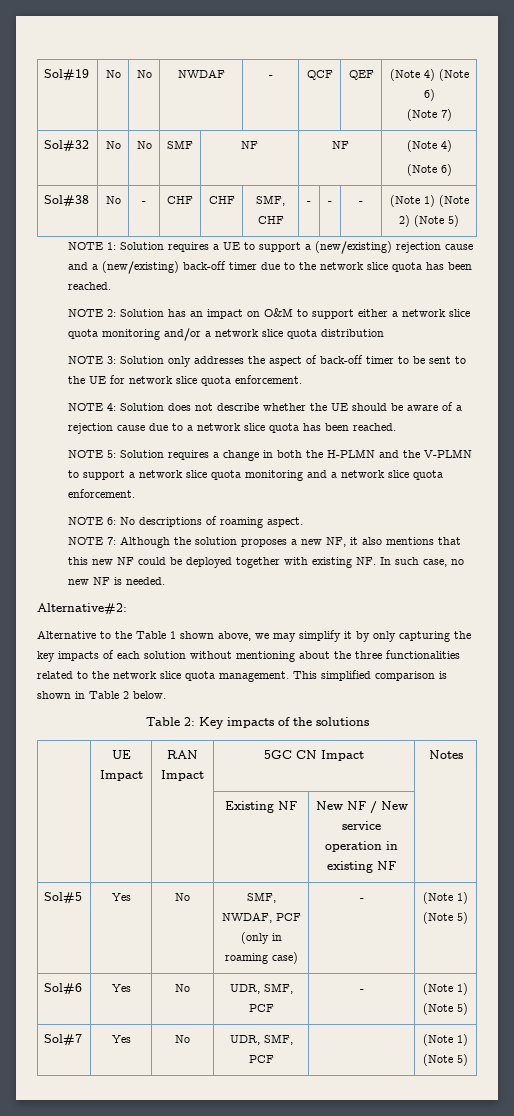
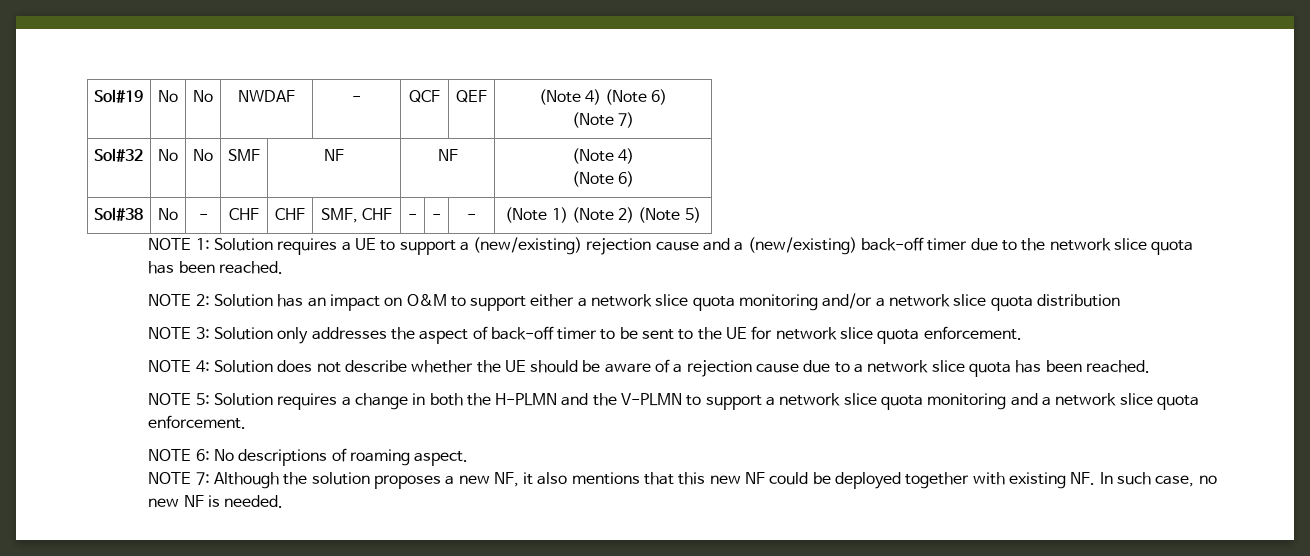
- Alternative#2:
- Alternative to the Table 1 shown above, we may simplify it by only capturing the key impacts of each solution without mentioning about the three functionalities related to the network slice quota management. This simplified comparison is shown in Table 2 below.
- Table 2: Key impacts of the solutions
- | UE Impact | RAN Impact | 5GC CN Impact | Notes
- | | | Existing NF | New NF / New service operation in existing NF |
- Sol#5 | Yes | No | SMF, NWDAF, PCF (only in roaming case) | - | (Note 1) (Note 5)
- Sol#6 | Yes | No | UDR, SMF, PCF | - | (Note 1) (Note 5)
- Sol#7 | Yes | No | UDR, SMF, PCF | | (Note 1) (Note 5)

